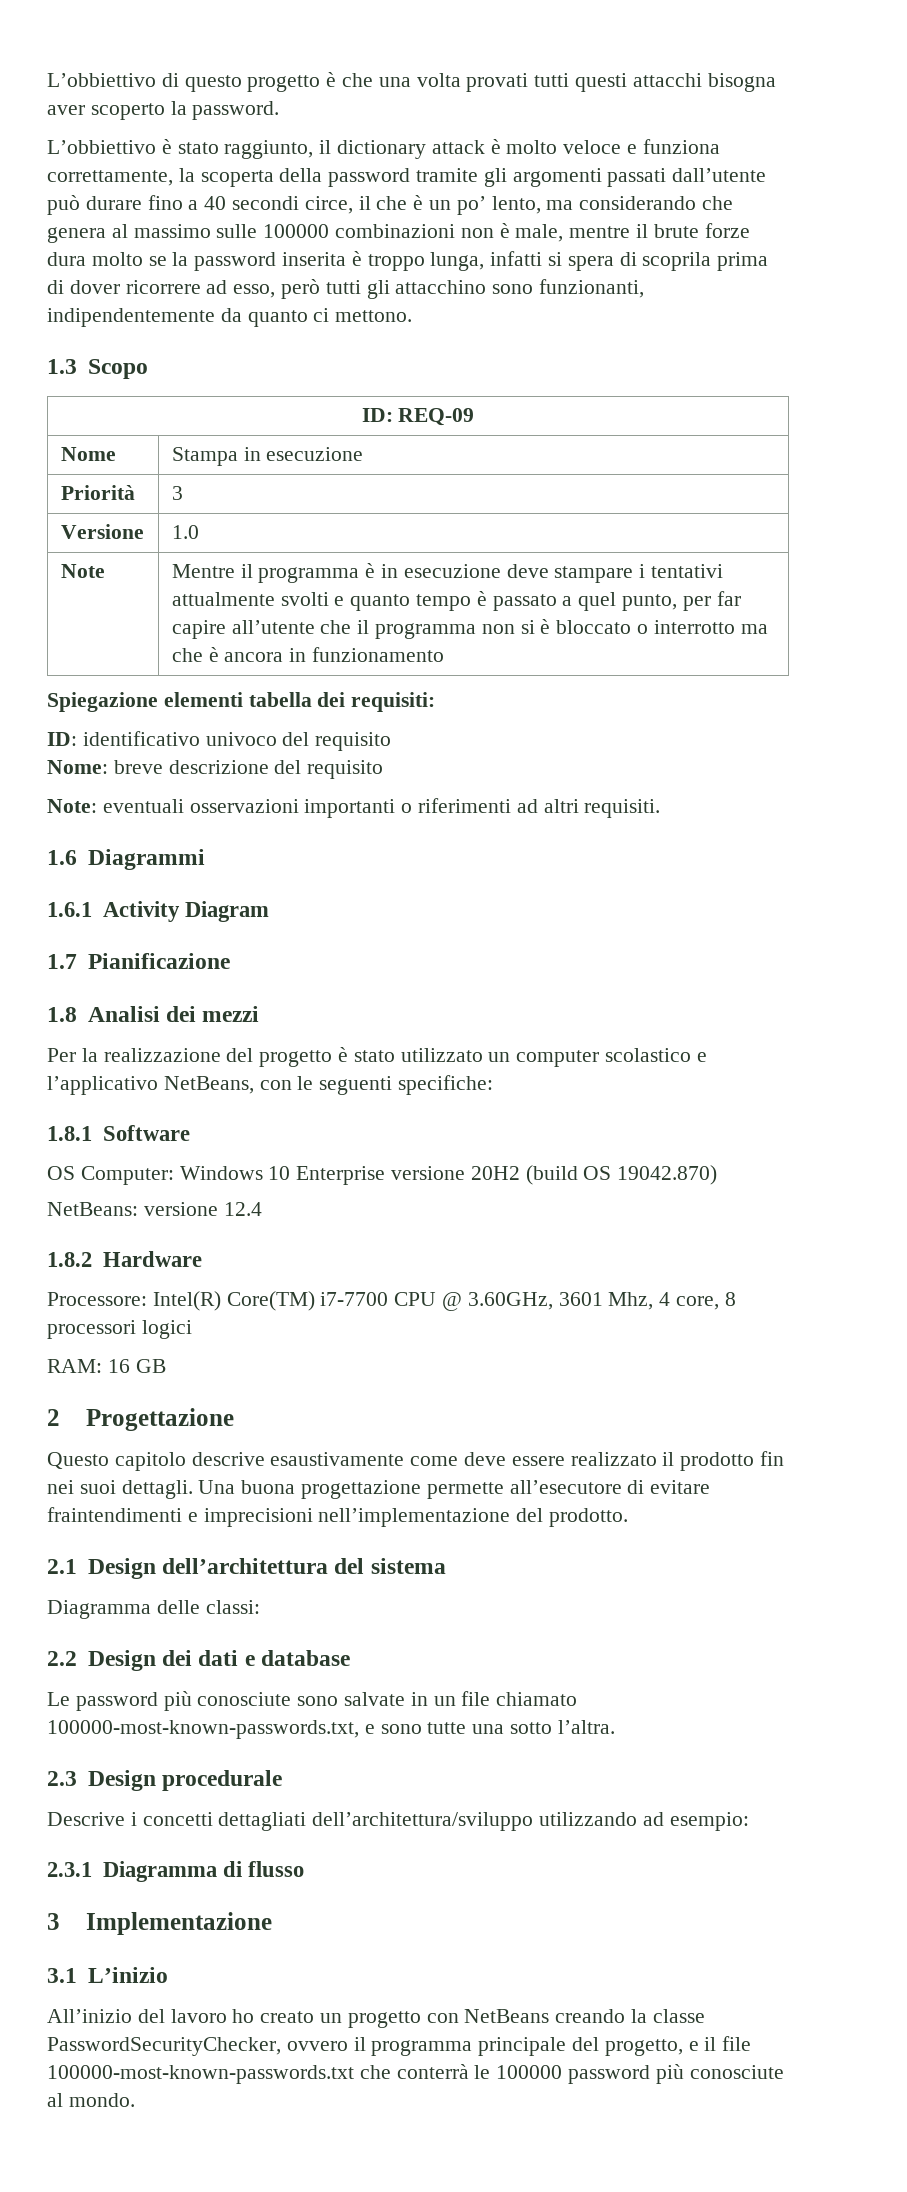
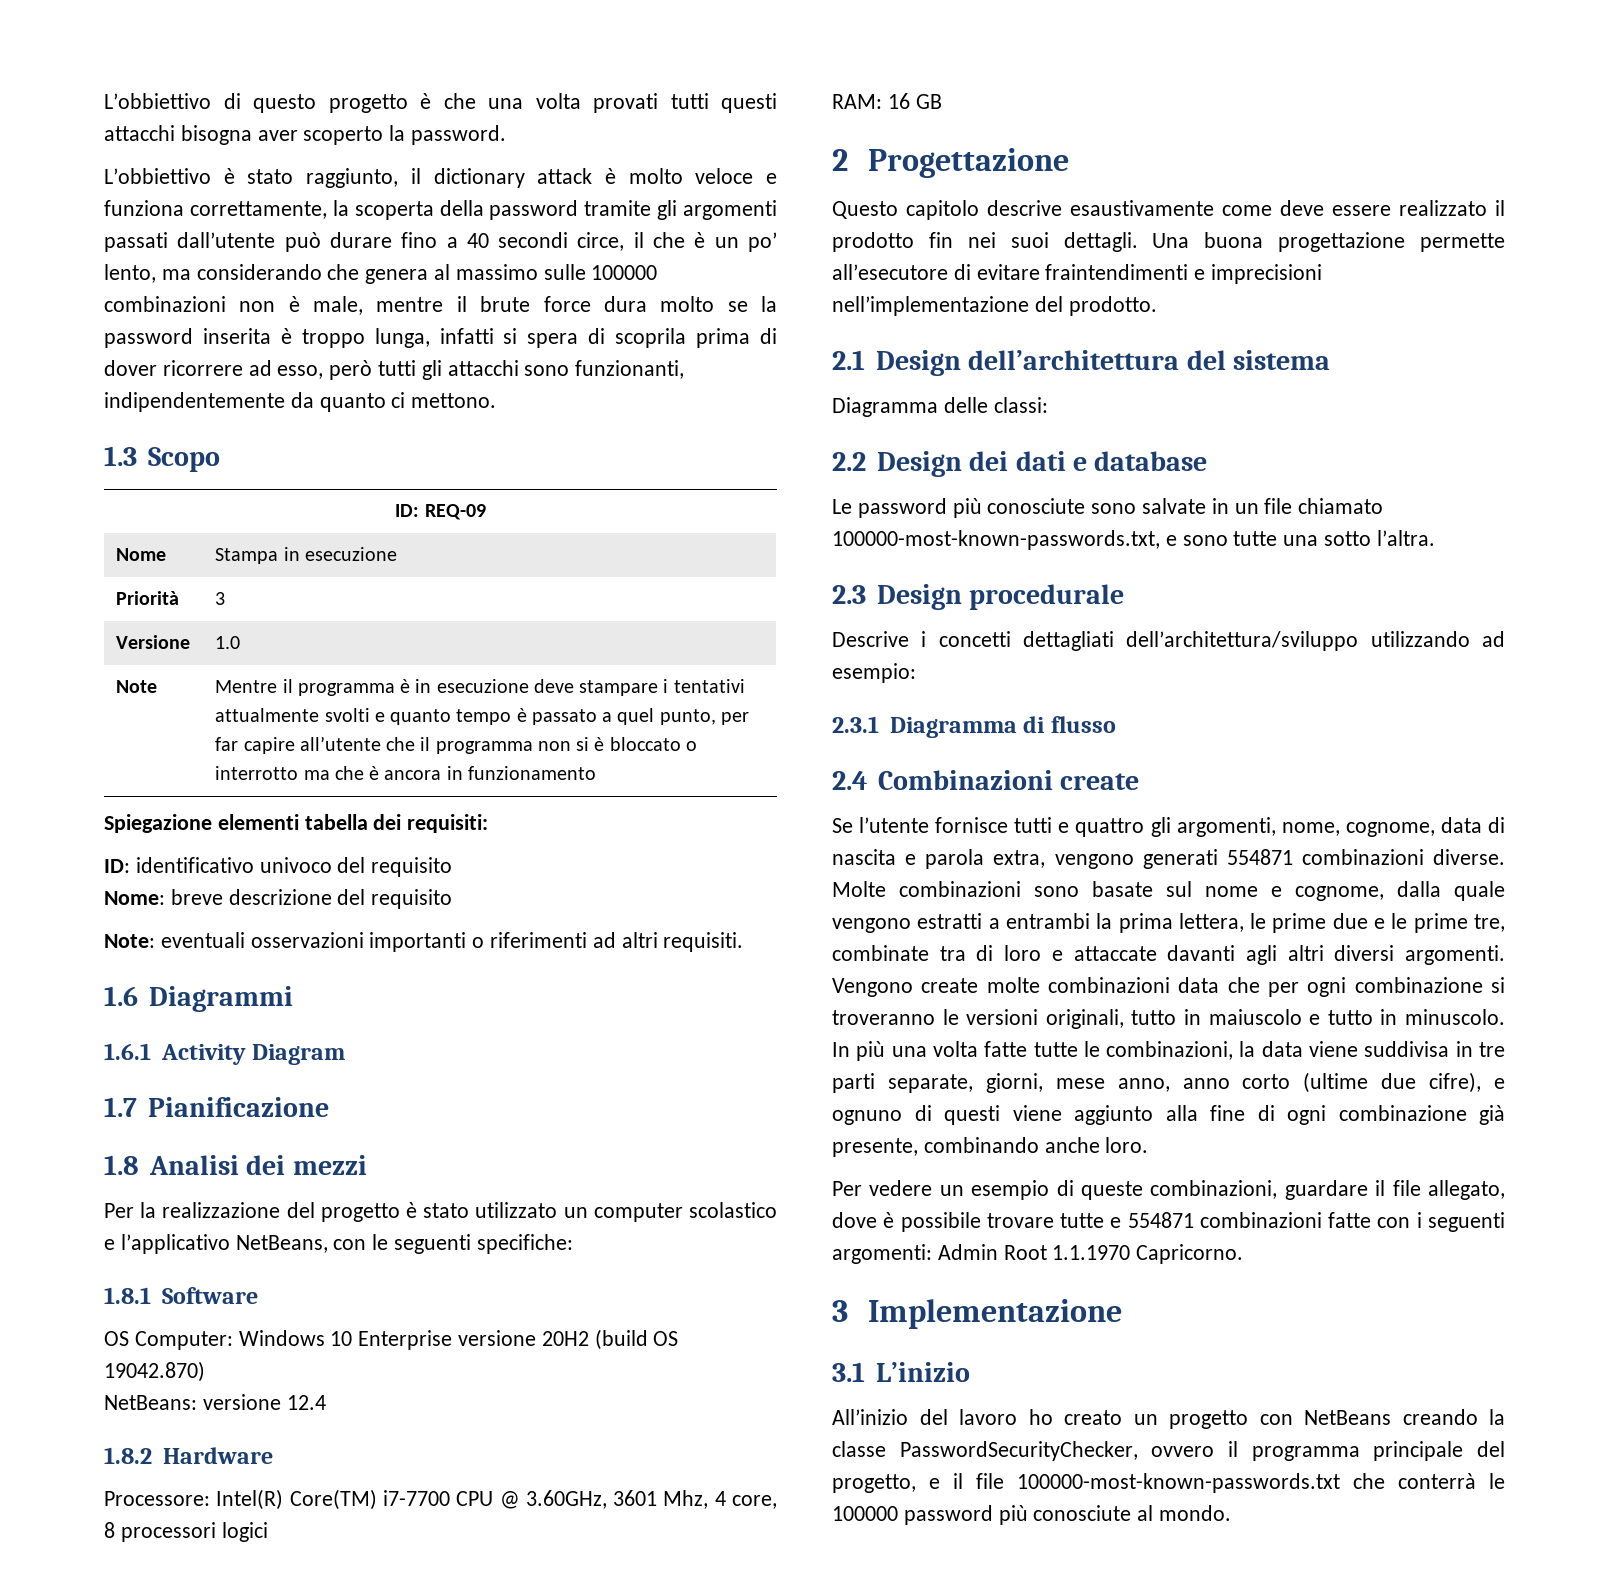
- L’obbiettivo è stato raggiunto, il dictionary attack è molto veloce e funziona correttamente, la scoperta della password tramite gli argomenti passati dall’utente può durare fino a 40 secondi circe, il che è un po’ lento, ma considerando che genera al massimo sulle 100000 combinazioni non è male, mentre il brute forze dura molto se la password inserita è troppo lunga, infatti si spera di scoprila prima di dover ricorrere ad esso, però tutti gli attacchino sono funzionanti, indipendentemente da quanto ci mettono.
+ L’obbiettivo è stato raggiunto, il dictionary attack è molto veloce e funziona correttamente, la scoperta della password tramite gli argomenti passati dall’utente può durare fino a 40 secondi circe, il che è un po’ lento, ma considerando che genera al massimo sulle 100000 combinazioni non è male, mentre il brute force dura molto se la password inserita è troppo lunga, infatti si spera di scoprila prima di dover ricorrere ad esso, però tutti gli attacchi sono funzionanti, indipendentemente da quanto ci mettono.
+ 2.4 Combinazioni create
+ Se l’utente fornisce tutti e quattro gli argomenti, nome, cognome, data di nascita e parola extra, vengono generati 554871 combinazioni diverse. Molte combinazioni sono basate sul nome e cognome, dalla quale vengono estratti a entrambi la prima lettera, le prime due e le prime tre, combinate tra di loro e attaccate davanti agli altri diversi argomenti. Vengono create molte combinazioni data che per ogni combinazione si troveranno le versioni originali, tutto in maiuscolo e tutto in minuscolo. In più una volta fatte tutte le combinazioni, la data viene suddivisa in tre parti separate, giorni, mese anno, anno corto (ultime due cifre), e ognuno di questi viene aggiunto alla fine di ogni combinazione già presente, combinando anche loro.
+ Per vedere un esempio di queste combinazioni, guardare il file allegato, dove è possibile trovare tutte e 554871 combinazioni fatte con i seguenti argomenti: Admin Root 1.1.1970 Capricorno.

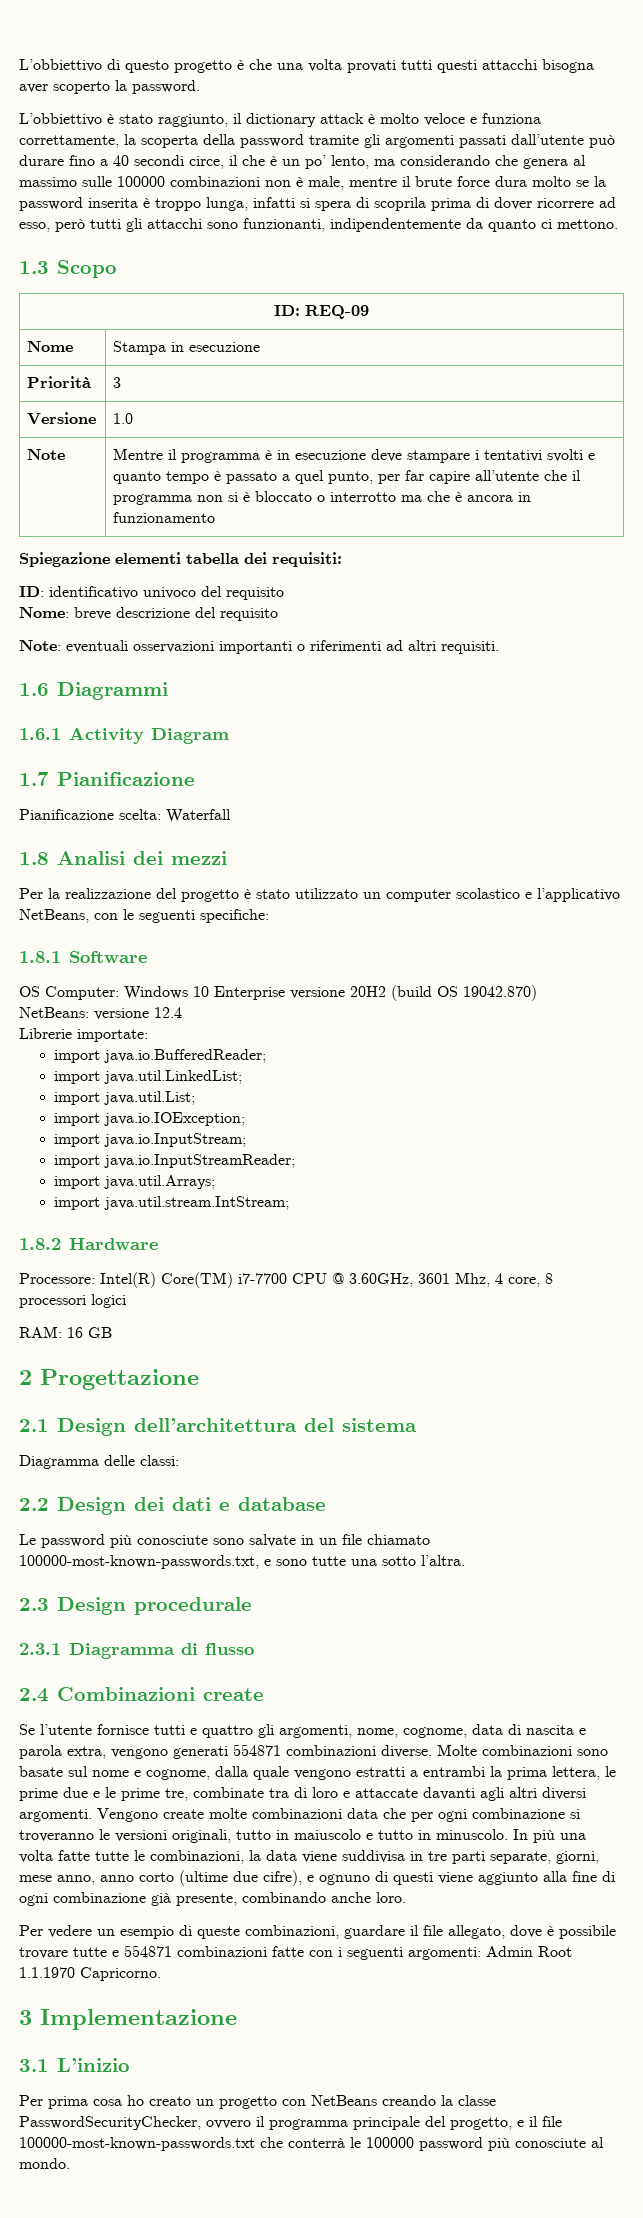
- Note | Mentre il programma è in esecuzione deve stampare i tentativi attualmente svolti e quanto tempo è passato a quel punto, per far capire all’utente che il programma non si è bloccato o interrotto ma che è ancora in funzionamento
+ Note | Mentre il programma è in esecuzione deve stampare i tentativi svolti e quanto tempo è passato a quel punto, per far capire all’utente che il programma non si è bloccato o interrotto ma che è ancora in funzionamento
+ Pianificazione scelta: Waterfall
+ Librerie importate:
+ import java.io.BufferedReader;
+ import java.util.LinkedList;
+ import java.util.List;
+ import java.io.IOException;
+ import java.io.InputStream;
+ import java.io.InputStreamReader;
+ import java.util.Arrays;
+ import java.util.stream.IntStream;
- Questo capitolo descrive esaustivamente come deve essere realizzato il prodotto fin nei suoi dettagli. Una buona progettazione permette all’esecutore di evitare fraintendimenti e imprecisioni nell’implementazione del prodotto.
- Descrive i concetti dettagliati dell’architettura/sviluppo utilizzando ad esempio:
- All’inizio del lavoro ho creato un progetto con NetBeans creando la classe PasswordSecurityChecker, ovvero il programma principale del progetto, e il file 100000-most-known-passwords.txt che conterrà le 100000 password più conosciute al mondo.
+ Per prima cosa ho creato un progetto con NetBeans creando la classe PasswordSecurityChecker, ovvero il programma principale del progetto, e il file 100000-most-known-passwords.txt che conterrà le 100000 password più conosciute al mondo.

